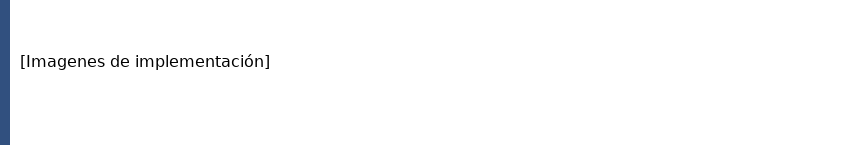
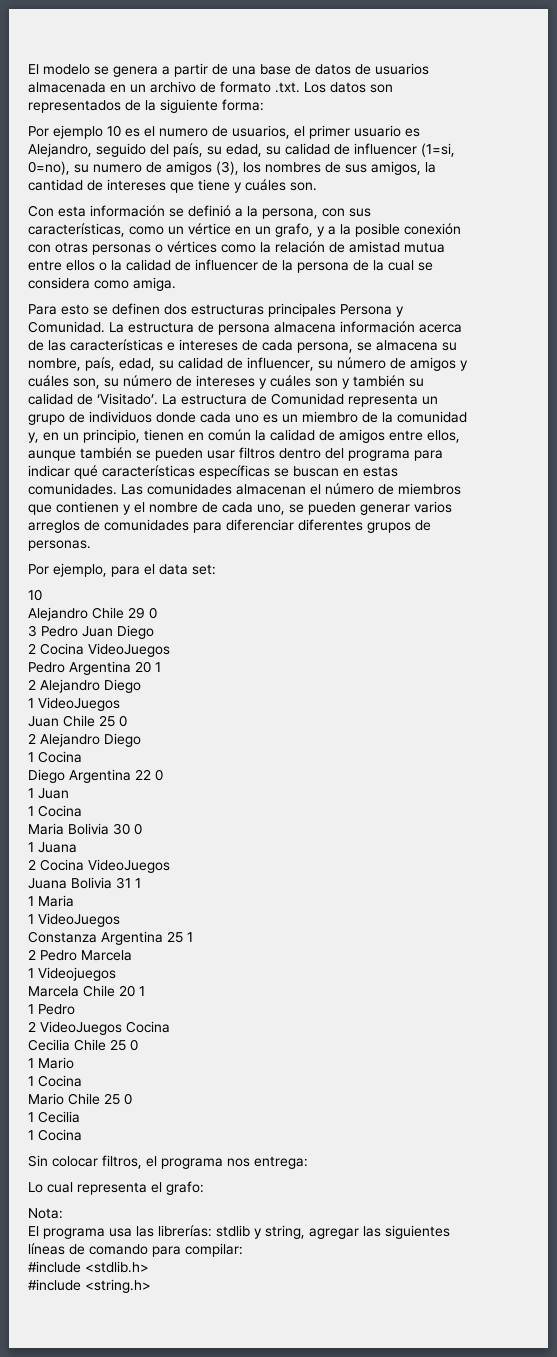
- [Imagenes de implementación]
+ El modelo se genera a partir de una base de datos de usuarios almacenada en un archivo de formato .txt. Los datos son representados de la siguiente forma:
+ Por ejemplo 10 es el numero de usuarios, el primer usuario es Alejandro, seguido del país, su edad, su calidad de influencer (1=si, 0=no), su numero de amigos (3), los nombres de sus amigos, la cantidad de intereses que tiene y cuáles son.
+ Con esta información se definió a la persona, con sus características, como un vértice en un grafo, y a la posible conexión con otras personas o vértices como la relación de amistad mutua entre ellos o la calidad de influencer de la persona de la cual se considera como amiga.
+ Para esto se definen dos estructuras principales Persona y Comunidad. La estructura de persona almacena información acerca de las características e intereses de cada persona, se almacena su nombre, país, edad, su calidad de influencer, su número de amigos y cuáles son, su número de intereses y cuáles son y también su calidad de ‘Visitado’. La estructura de Comunidad representa un grupo de individuos donde cada uno es un miembro de la comunidad y, en un principio, tienen en común la calidad de amigos entre ellos, aunque también se pueden usar filtros dentro del programa para indicar qué características específicas se buscan en estas comunidades. Las comunidades almacenan el número de miembros que contienen y el nombre de cada uno, se pueden generar varios arreglos de comunidades para diferenciar diferentes grupos de personas.
+ Por ejemplo, para el data set:
+ 10
+ Alejandro Chile 29 0
+ 3 Pedro Juan Diego
+ 2 Cocina VideoJuegos
+ Pedro Argentina 20 1
+ 2 Alejandro Diego
+ 1 VideoJuegos
+ Juan Chile 25 0
+ 2 Alejandro Diego
+ 1 Cocina
+ Diego Argentina 22 0
+ 1 Juan
+ 1 Cocina
+ Maria Bolivia 30 0
+ 1 Juana
+ 2 Cocina VideoJuegos
+ Juana Bolivia 31 1
+ 1 Maria
+ 1 VideoJuegos
+ Constanza Argentina 25 1
+ 2 Pedro Marcela
+ 1 Videojuegos
+ Marcela Chile 20 1
+ 1 Pedro
+ 2 VideoJuegos Cocina
+ Cecilia Chile 25 0
+ 1 Mario
+ 1 Cocina
+ Mario Chile 25 0
+ 1 Cecilia
+ 1 Cocina
+ Sin colocar filtros, el programa nos entrega:
+ Lo cual representa el grafo:
+ Nota:
+ El programa usa las librerías: stdlib y string, agregar las siguientes líneas de comando para compilar:
+ #include <stdlib.h>
+ #include <string.h>

